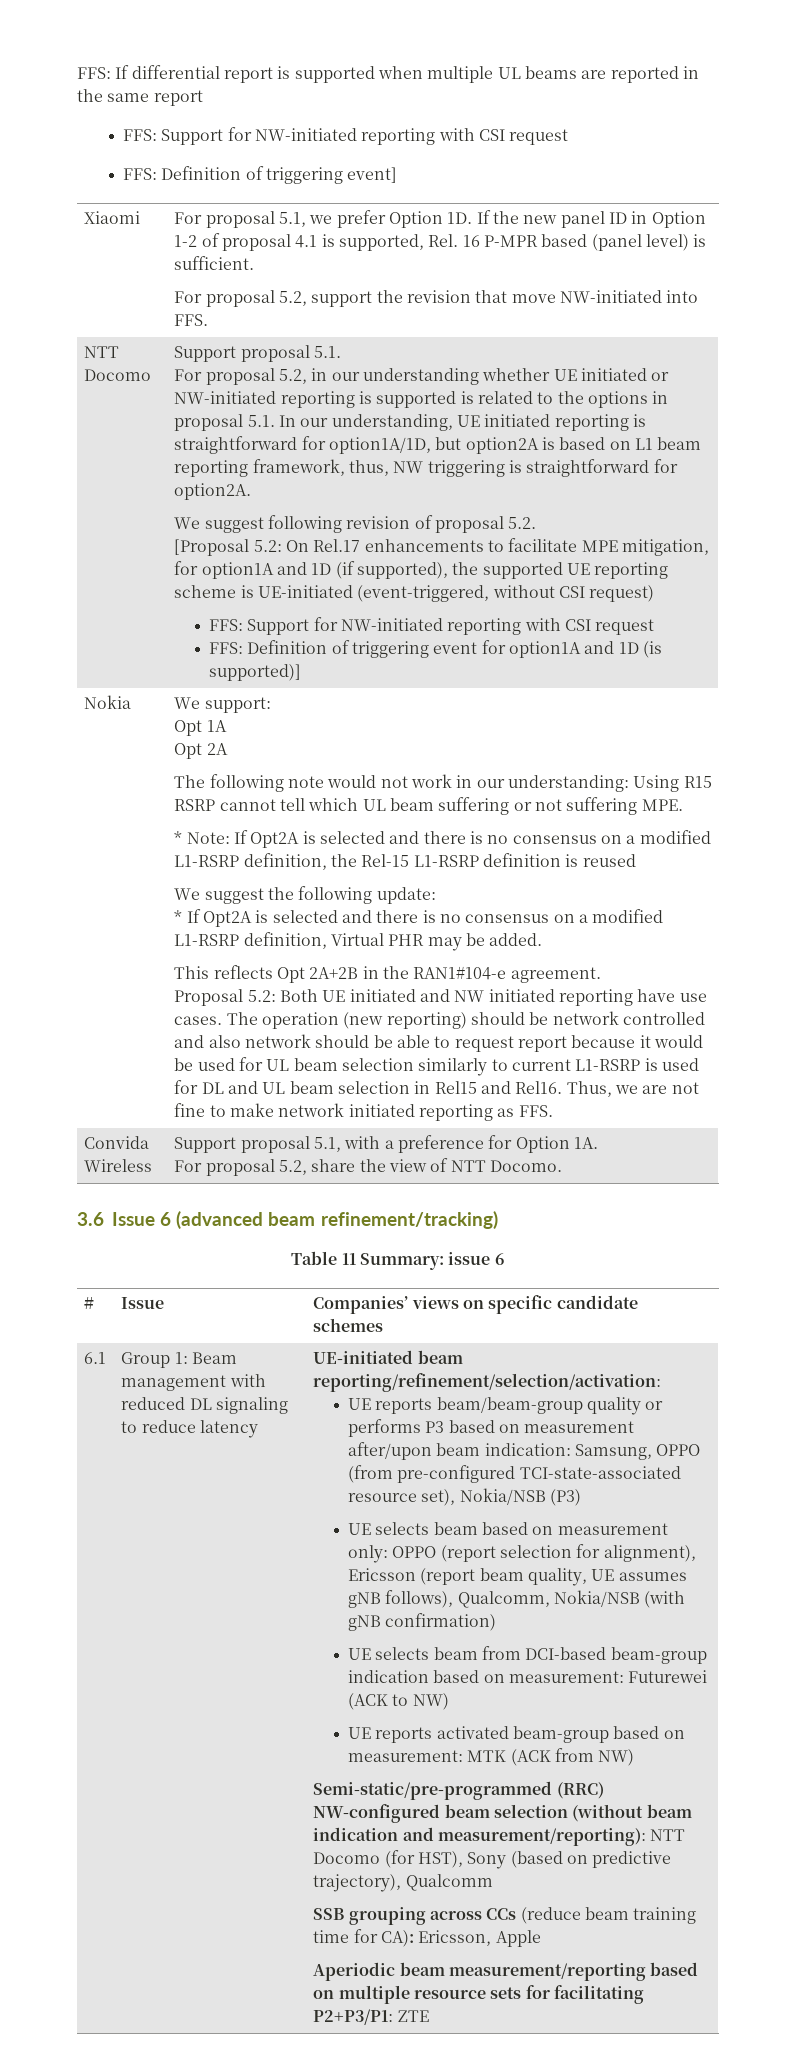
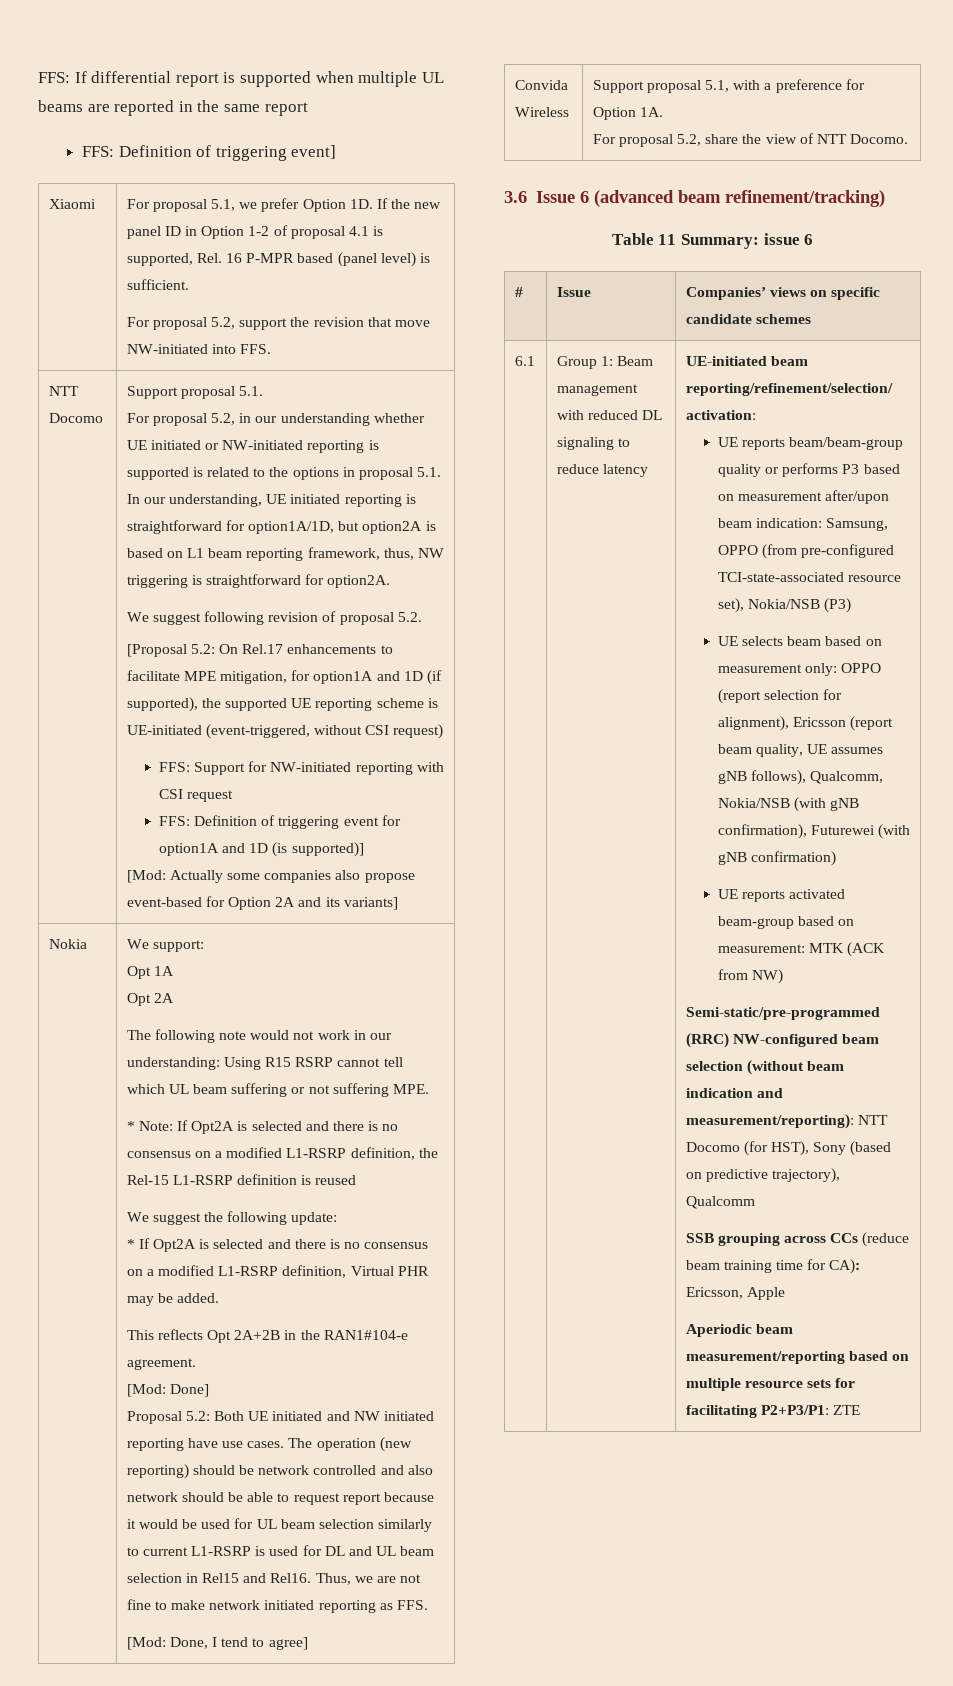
  FFS: If differential report is supported when multiple UL beams are reported in the same report
- FFS: Support for NW-initiated reporting with CSI request
+ [Mod: Actually some companies also propose event-based for Option 2A and its variants]
+ [Mod: Done]
+ [Mod: Done, I tend to agree]
- UE selects beam based on measurement only: OPPO (report selection for alignment), Ericsson (report beam quality, UE assumes gNB follows), Qualcomm, Nokia/NSB (with gNB confirmation)
- UE selects beam from DCI-based beam-group indication based on measurement: Futurewei (ACK to NW)
+ UE selects beam based on measurement only: OPPO (report selection for alignment), Ericsson (report beam quality, UE assumes gNB follows), Qualcomm, Nokia/NSB (with gNB confirmation), Futurewei (with gNB confirmation)

